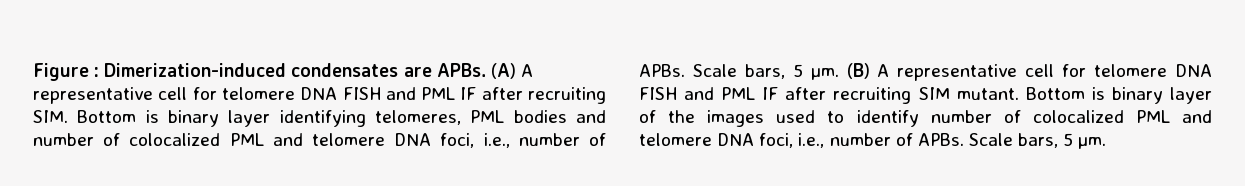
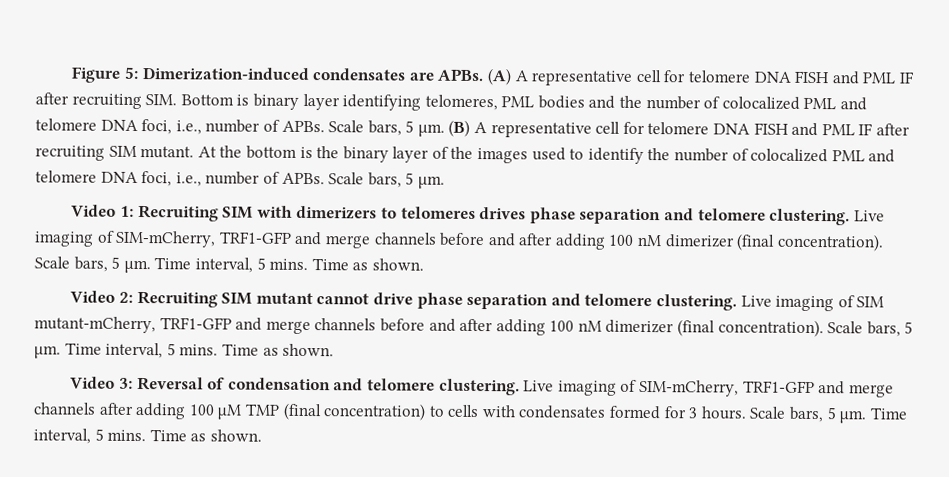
- Figure : Dimerization-induced condensates are APBs.
+ Figure 5: Dimerization-induced condensates are APBs.
- (A) A representative cell for telomere DNA FISH and PML IF after recruiting SIM. Bottom is binary layer identifying telomeres, PML bodies and number of colocalized PML and telomere DNA foci, i.e., number of APBs.
+ (A) A representative cell for telomere DNA FISH and PML IF after recruiting SIM. Bottom is binary layer identifying telomeres, PML bodies and the number of colocalized PML and telomere DNA foci, i.e., number of APBs.
- Bottom is binary layer of the images used to identify number of colocalized PML and telomere DNA foci, i.e., number of APBs.
+ At the bottom is the binary layer of the images used to identify the number of colocalized PML and telomere DNA foci, i.e., number of APBs.
+ Video 1: Recruiting SIM with dimerizers to telomeres drives phase separation and telomere clustering. Live imaging of SIM-mCherry, TRF1-GFP and merge channels before and after adding 100 nM dimerizer (final concentration). Scale bars, 5 µm. Time interval, 5 mins. Time as shown.
+ Video 2: Recruiting SIM mutant cannot drive phase separation and telomere clustering. Live imaging of SIM mutant-mCherry, TRF1-GFP and merge channels before and after adding 100 nM dimerizer (final concentration). Scale bars, 5 µm. Time interval, 5 mins. Time as shown.
+ Video 3: Reversal of condensation and telomere clustering. Live imaging of SIM-mCherry, TRF1-GFP and merge channels after adding 100 µM TMP (final concentration) to cells with condensates formed for 3 hours. Scale bars, 5 µm. Time interval, 5 mins. Time as shown.

